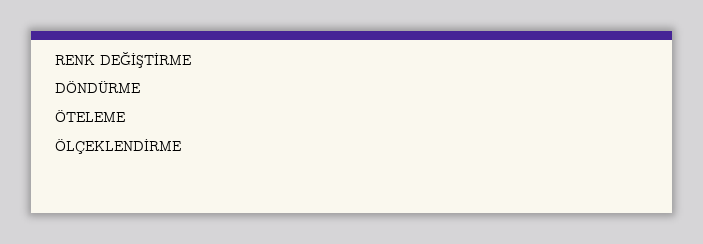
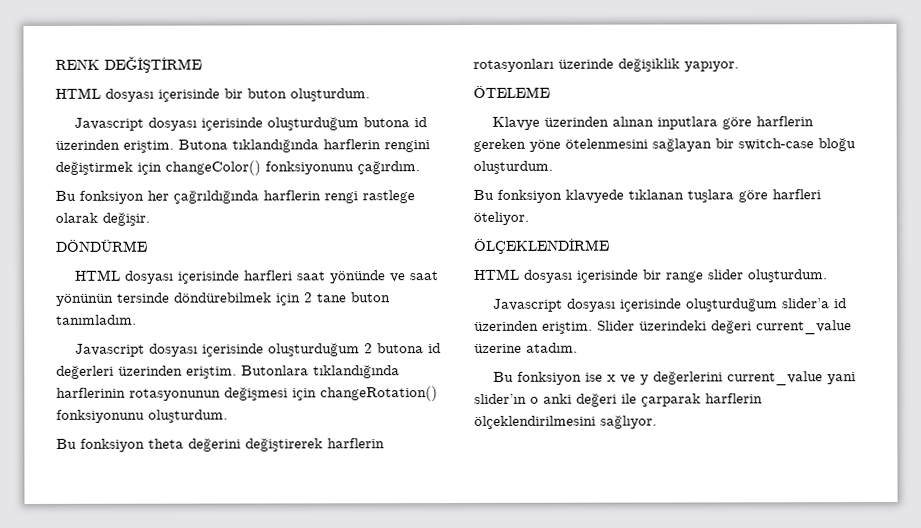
+ HTML dosyası içerisinde bir buton oluşturdum.
+ Javascript dosyası içerisinde oluşturduğum butona id üzerinden eriştim. Butona tıklandığında harflerin rengini değiştirmek için changeColor() fonksiyonunu çağırdım.
+ Bu fonksiyon her çağrıldığında harflerin rengi rastlege olarak değişir.
  DÖNDÜRME
+ HTML dosyası içerisinde harfleri saat yönünde ve saat yönünün tersinde döndürebilmek için 2 tane buton tanımladım.
+ Javascript dosyası içerisinde oluşturduğum 2 butona id değerleri üzerinden eriştim. Butonlara tıklandığında harflerinin rotasyonunun değişmesi için changeRotation() fonksiyonunu oluşturdum.
+ Bu fonksiyon theta değerini değiştirerek harflerin rotasyonları üzerinde değişiklik yapıyor.
  ÖTELEME
+ Klavye üzerinden alınan inputlara göre harflerin gereken yöne ötelenmesini sağlayan bir switch-case bloğu oluşturdum.
+ Bu fonksiyon klavyede tıklanan tuşlara göre harfleri öteliyor.
  ÖLÇEKLENDİRME
+ HTML dosyası içerisinde bir range slider oluşturdum.
+ Javascript dosyası içerisinde oluşturduğum slider’a id üzerinden eriştim. Slider üzerindeki değeri current_value üzerine atadım.
+ Bu fonksiyon ise x ve y değerlerini current_value yani slider’ın o anki değeri ile çarparak harflerin ölçeklendirilmesini sağlıyor.

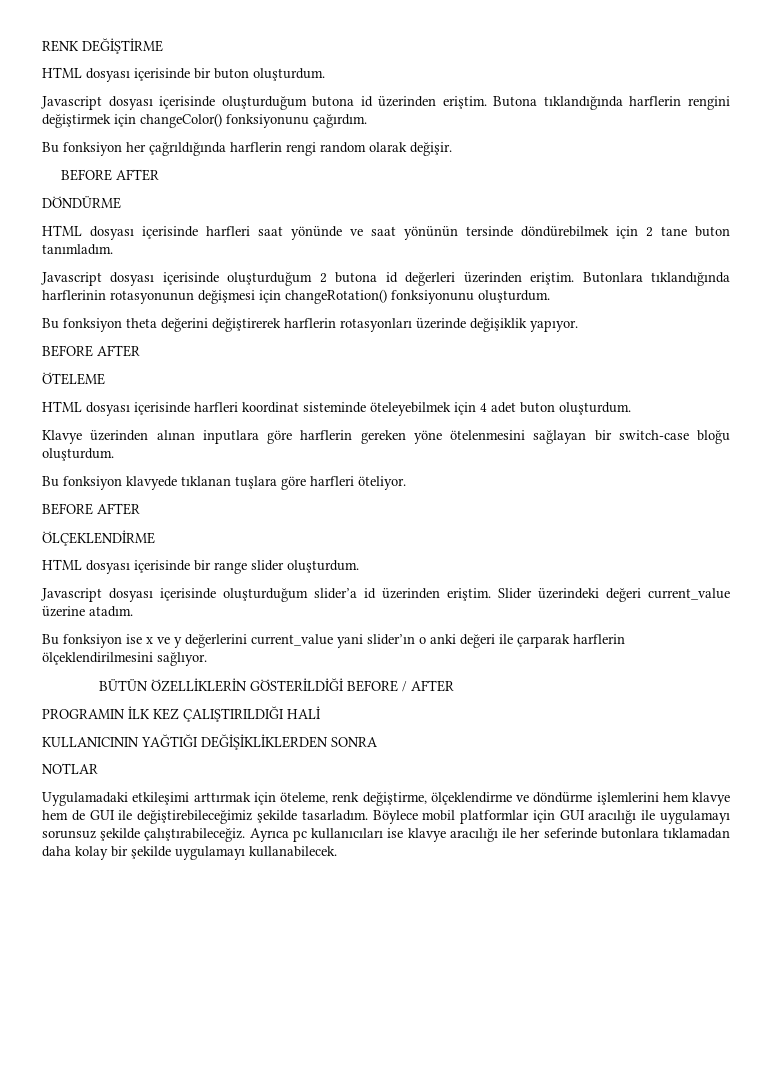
- Bu fonksiyon her çağrıldığında harflerin rengi rastlege olarak değişir.
+ Bu fonksiyon her çağrıldığında harflerin rengi random olarak değişir.
+ BEFORE AFTER
  Bu fonksiyon theta değerini değiştirerek harflerin rotasyonları üzerinde değişiklik yapıyor.
+ BEFORE AFTER
+ HTML dosyası içerisinde harfleri koordinat sisteminde öteleyebilmek için 4 adet buton oluşturdum.
  Bu fonksiyon klavyede tıklanan tuşlara göre harfleri öteliyor.
+ BEFORE AFTER
+ BÜTÜN ÖZELLİKLERİN GÖSTERİLDİĞİ BEFORE / AFTER
+ PROGRAMIN İLK KEZ ÇALIŞTIRILDIĞI HALİ
+ KULLANICININ YAĞTIĞI DEĞİŞİKLİKLERDEN SONRA
+ NOTLAR
+ Uygulamadaki etkileşimi arttırmak için öteleme, renk değiştirme, ölçeklendirme ve döndürme işlemlerini hem klavye hem de GUI ile değiştirebileceğimiz şekilde tasarladım. Böylece mobil platformlar için GUI aracılığı ile uygulamayı sorunsuz şekilde çalıştırabileceğiz. Ayrıca pc kullanıcıları ise klavye aracılığı ile her seferinde butonlara tıklamadan daha kolay bir şekilde uygulamayı kullanabilecek.

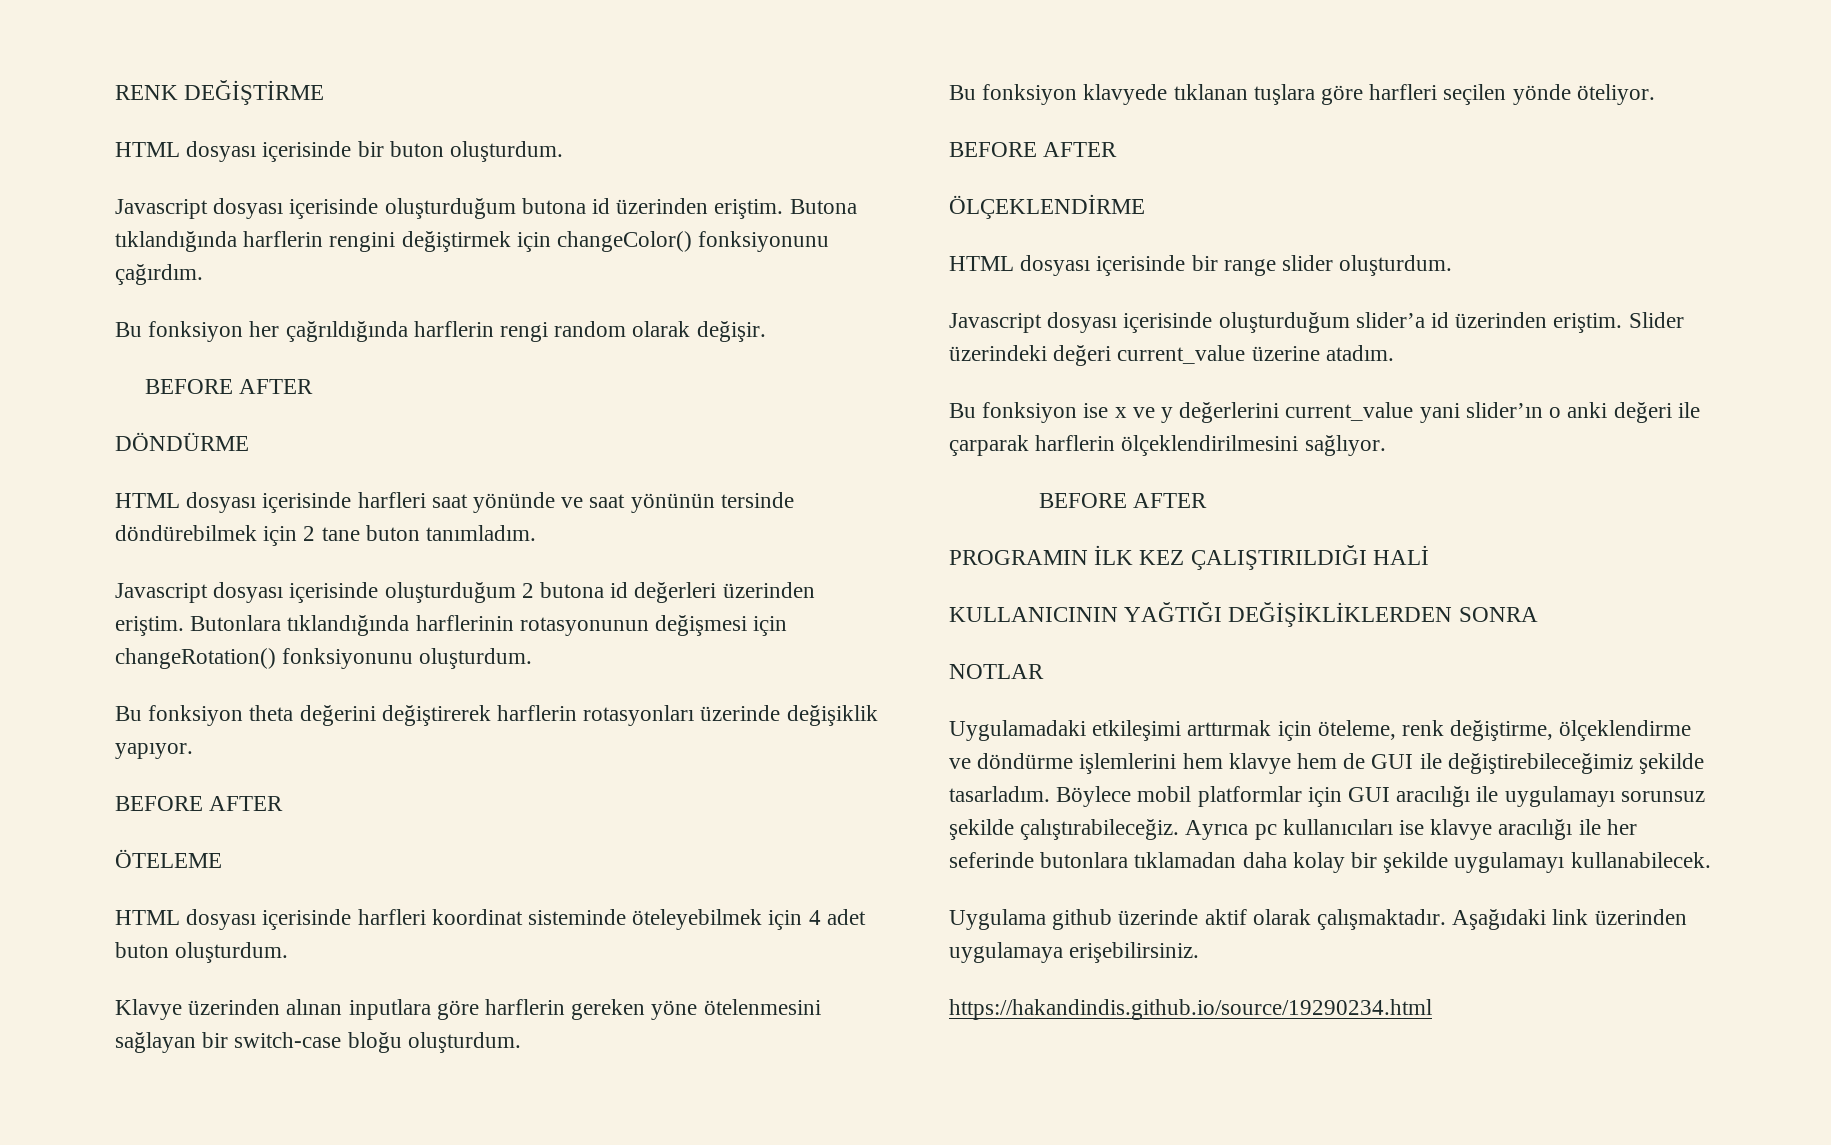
- Bu fonksiyon klavyede tıklanan tuşlara göre harfleri öteliyor.
+ Bu fonksiyon klavyede tıklanan tuşlara göre harfleri seçilen yönde öteliyor.
  Bu fonksiyon ise x ve y değerlerini current_value yani slider’ın o anki değeri ile çarparak harflerin ölçeklendirilmesini sağlıyor.
- BÜTÜN ÖZELLİKLERİN GÖSTERİLDİĞİ BEFORE / AFTER
+ BEFORE AFTER
+ Uygulama github üzerinde aktif olarak çalışmaktadır. Aşağıdaki link üzerinden uygulamaya erişebilirsiniz.
+ https://hakandindis.github.io/source/19290234.html

